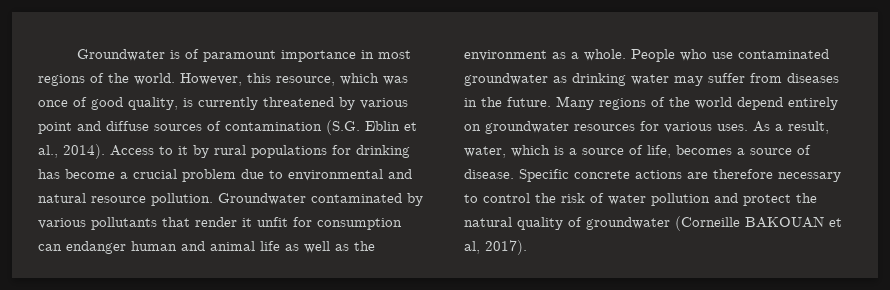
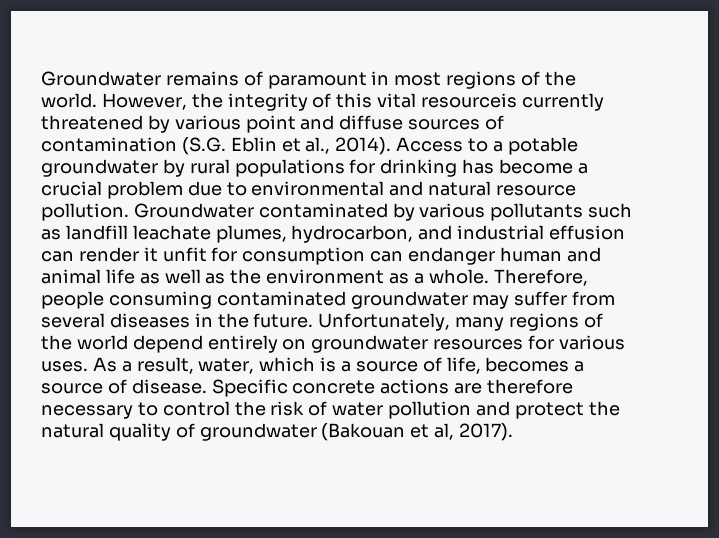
- Groundwater is of paramount importance in most regions of the world.
+ Groundwater remains of paramount in most regions of the world.
- However, this resource, which was once of good quality, is currently threatened by various point and diffuse sources of contamination (S.G. Eblin et al., 2014).
+ However, the integrity of this vital resourceis currently threatened by various point and diffuse sources of contamination (S.G. Eblin et al., 2014).
- Access to it by rural populations for drinking has become a crucial problem due to environmental and natural resource pollution.
+ Access to a potable groundwater by rural populations for drinking has become a crucial problem due to environmental and natural resource pollution.
- Groundwater contaminated by various pollutants that render it unfit for consumption can endanger human and animal life as well as the environment as a whole.
+ Groundwater contaminated by various pollutants such as landfill leachate plumes, hydrocarbon, and industrial effusion can render it unfit for consumption can endanger human and animal life as well as the environment as a whole.
- People who use contaminated groundwater as drinking water may suffer from diseases in the future.
+ Therefore, people consuming contaminated groundwater may suffer from several diseases in the future.
- Many regions of the world depend entirely on groundwater resources for various uses.
+ Unfortunately, many regions of the world depend entirely on groundwater resources for various uses.
- Specific concrete actions are therefore necessary to control the risk of water pollution and protect the natural quality of groundwater (Corneille BAKOUAN et al, 2017).
+ Specific concrete actions are therefore necessary to control the risk of water pollution and protect the natural quality of groundwater (Bakouan et al, 2017).

